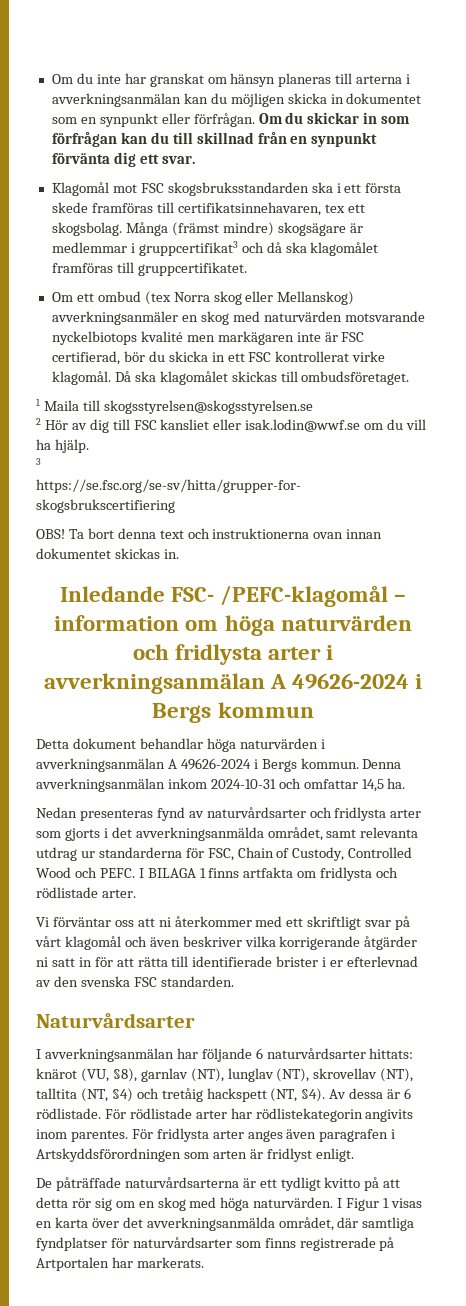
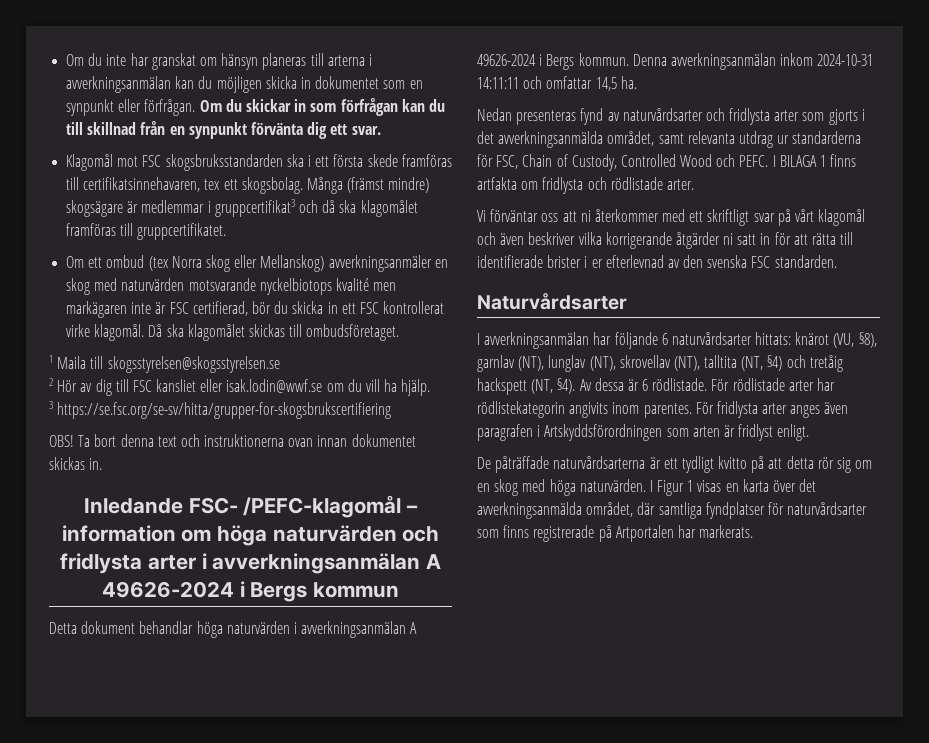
- Denna avverkningsanmälan inkom 2024-10-31 och omfattar 14,5 ha.
+ Denna avverkningsanmälan inkom 2024-10-31 14:11:11 och omfattar 14,5 ha.

